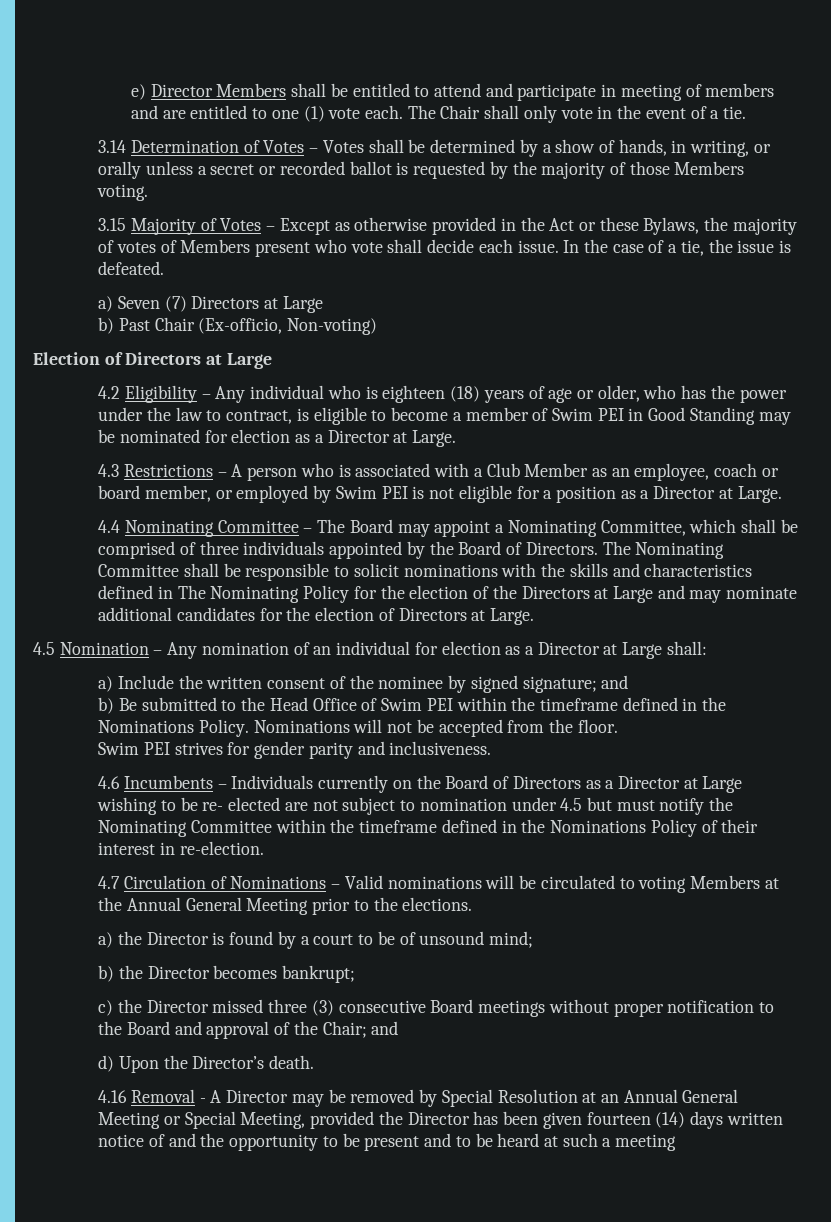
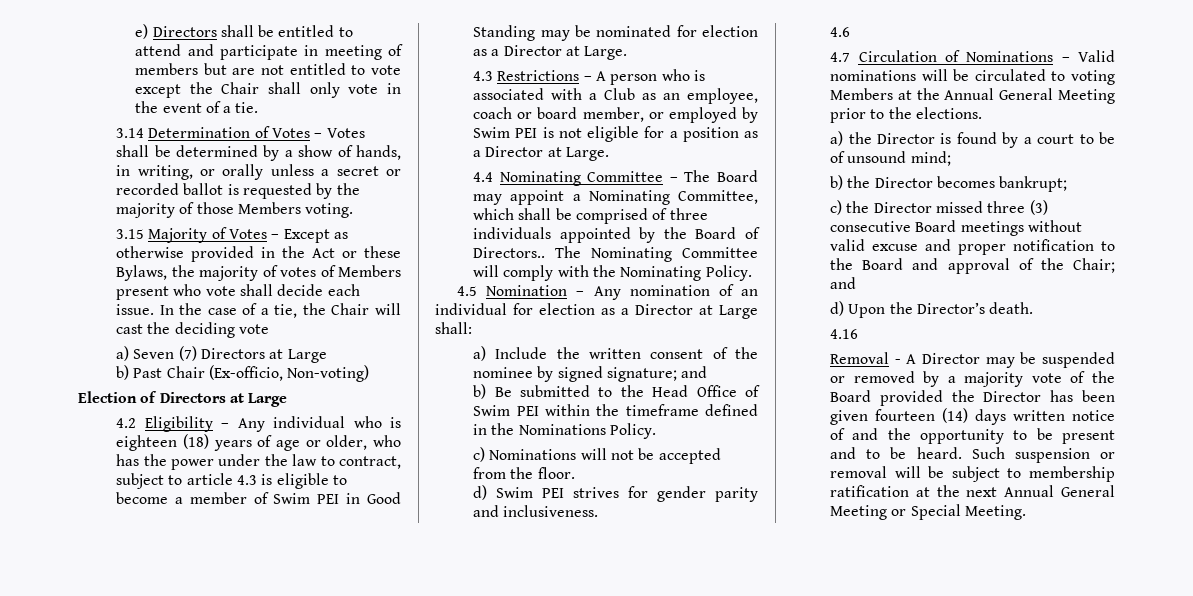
- e) Director Members shall be entitled to attend and participate in meeting of members and are entitled to one (1) vote each. The Chair shall only vote in the event of a tie.
+ e) Directors shall be entitled to attend and participate in meeting of members but are not entitled to vote except the Chair shall only vote in the event of a tie.
- In the case of a tie, the issue is defeated.
+ In the case of a tie, the Chair will cast the deciding vote
- 4.2 Eligibility – Any individual who is eighteen (18) years of age or older, who has the power under the law to contract, is eligible to become a member of Swim PEI in Good Standing may be nominated for election as a Director at Large.
+ 4.2 Eligibility – Any individual who is eighteen (18) years of age or older, who has the power under the law to contract, subject to article 4.3 is eligible to become a member of Swim PEI in Good Standing may be nominated for election as a Director at Large.
- 4.3 Restrictions – A person who is associated with a Club Member as an employee, coach or board member, or employed by Swim PEI is not eligible for a position as a Director at Large.
+ 4.3 Restrictions – A person who is associated with a Club as an employee, coach or board member, or employed by Swim PEI is not eligible for a position as a Director at Large.
- 4.4 Nominating Committee – The Board may appoint a Nominating Committee, which shall be comprised of three individuals appointed by the Board of Directors.
+ 4.4 Nominating Committee – The Board may appoint a Nominating Committee, which shall be comprised of three individuals appointed by the Board of Directors..
- The Nominating Committee shall be responsible to solicit nominations with the skills and characteristics defined in The Nominating Policy for the election of the Directors at Large and may nominate additional candidates for the election of Directors at Large.
+ The Nominating Committee will comply with the Nominating Policy.
- b) Be submitted to the Head Office of Swim PEI within the timeframe defined in the Nominations Policy. Nominations will not be accepted from the floor.
+ b) Be submitted to the Head Office of Swim PEI within the timeframe defined in the Nominations Policy.
+ c) Nominations will not be accepted from the floor.
- Swim PEI strives for gender parity and inclusiveness.
+ d) Swim PEI strives for gender parity and inclusiveness.
- 4.6 Incumbents – Individuals currently on the Board of Directors as a Director at Large wishing to be re- elected are not subject to nomination under 4.5 but must notify the Nominating Committee within the timeframe defined in the Nominations Policy of their interest in re-election.
+ 4.6
- c) the Director missed three (3) consecutive Board meetings without proper notification to the Board and approval of the Chair; and
+ c) the Director missed three (3) consecutive Board meetings without valid excuse and proper notification to the Board and approval of the Chair; and
- 4.16 Removal - A Director may be removed by Special Resolution at an Annual General Meeting or Special Meeting, provided the Director has been given fourteen (14) days written notice of and the opportunity to be present and to be heard at such a meeting
+ 4.16
+ Removal - A Director may be suspended or removed by a majority vote of the Board provided the Director has been given fourteen (14) days written notice of and the opportunity to be present and to be heard. Such suspension or removal will be subject to membership ratification at the next Annual General Meeting or Special Meeting.

